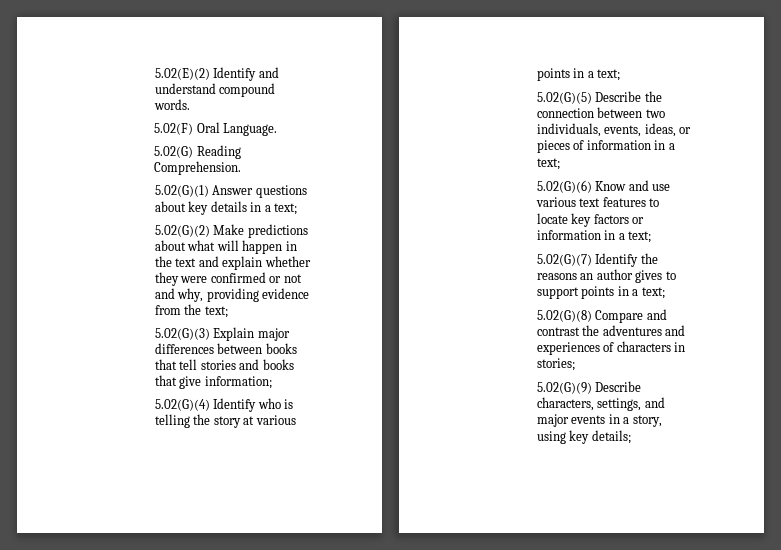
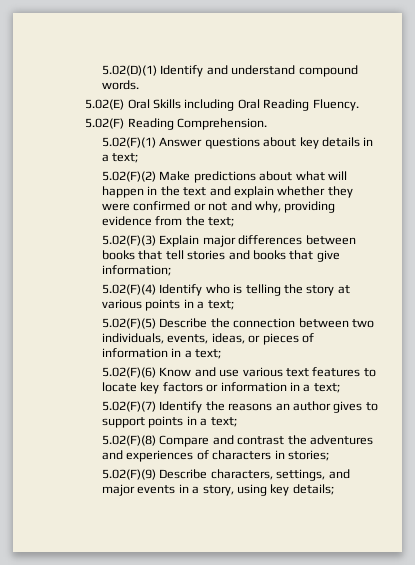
- 5.02(E)(2) Identify and understand compound words.
+ 5.02(D)(1) Identify and understand compound words.
- 5.02(F) Oral Language.
- 5.02(G) Reading Comprehension.
+ 5.02(E) Oral Skills including Oral Reading Fluency.
+ 5.02(F) Reading Comprehension.
- 5.02(G)(1) Answer questions about key details in a text;
+ 5.02(F)(1) Answer questions about key details in a text;
- 5.02(G)(2) Make predictions about what will happen in the text and explain whether they were confirmed or not and why, providing evidence from the text;
+ 5.02(F)(2) Make predictions about what will happen in the text and explain whether they were confirmed or not and why, providing evidence from the text;
- 5.02(G)(3) Explain major differences between books that tell stories and books that give information;
+ 5.02(F)(3) Explain major differences between books that tell stories and books that give information;
- 5.02(G)(4) Identify who is telling the story at various points in a text;
+ 5.02(F)(4) Identify who is telling the story at various points in a text;
- 5.02(G)(5) Describe the connection between two individuals, events, ideas, or pieces of information in a text;
+ 5.02(F)(5) Describe the connection between two individuals, events, ideas, or pieces of information in a text;
- 5.02(G)(6) Know and use various text features to locate key factors or information in a text;
+ 5.02(F)(6) Know and use various text features to locate key factors or information in a text;
- 5.02(G)(7) Identify the reasons an author gives to support points in a text;
+ 5.02(F)(7) Identify the reasons an author gives to support points in a text;
- 5.02(G)(8) Compare and contrast the adventures and experiences of characters in stories;
+ 5.02(F)(8) Compare and contrast the adventures and experiences of characters in stories;
- 5.02(G)(9) Describe characters, settings, and major events in a story, using key details;
+ 5.02(F)(9) Describe characters, settings, and major events in a story, using key details;

